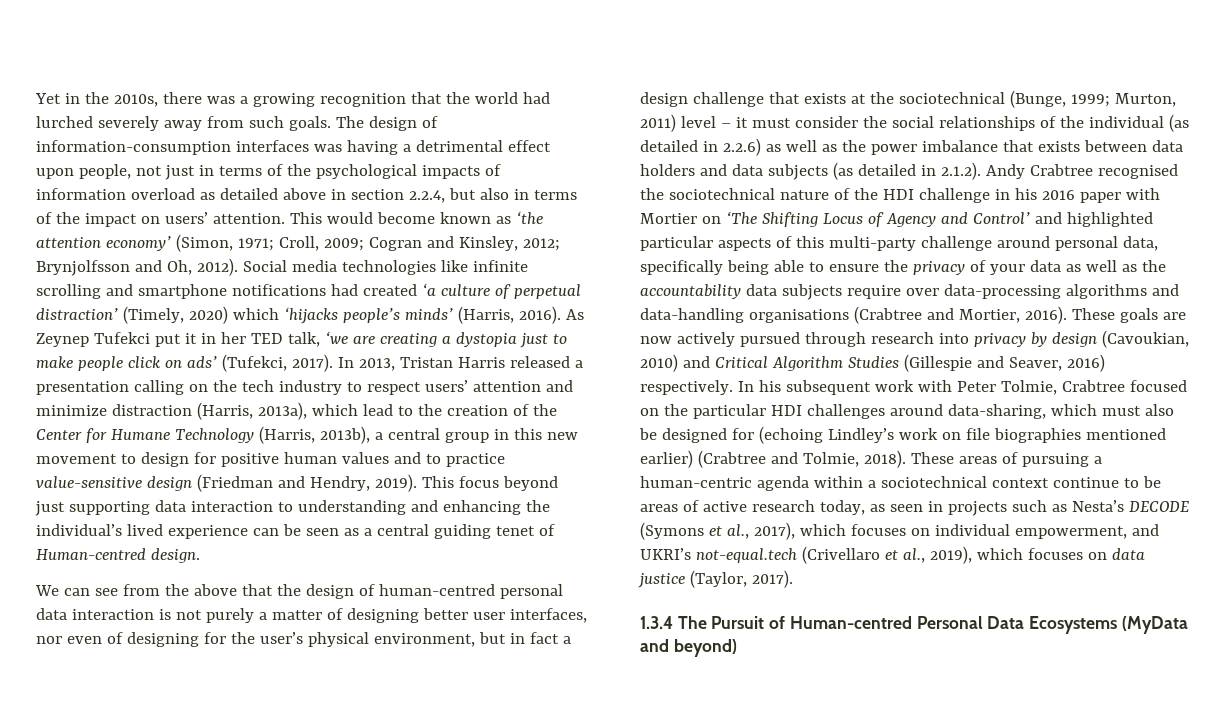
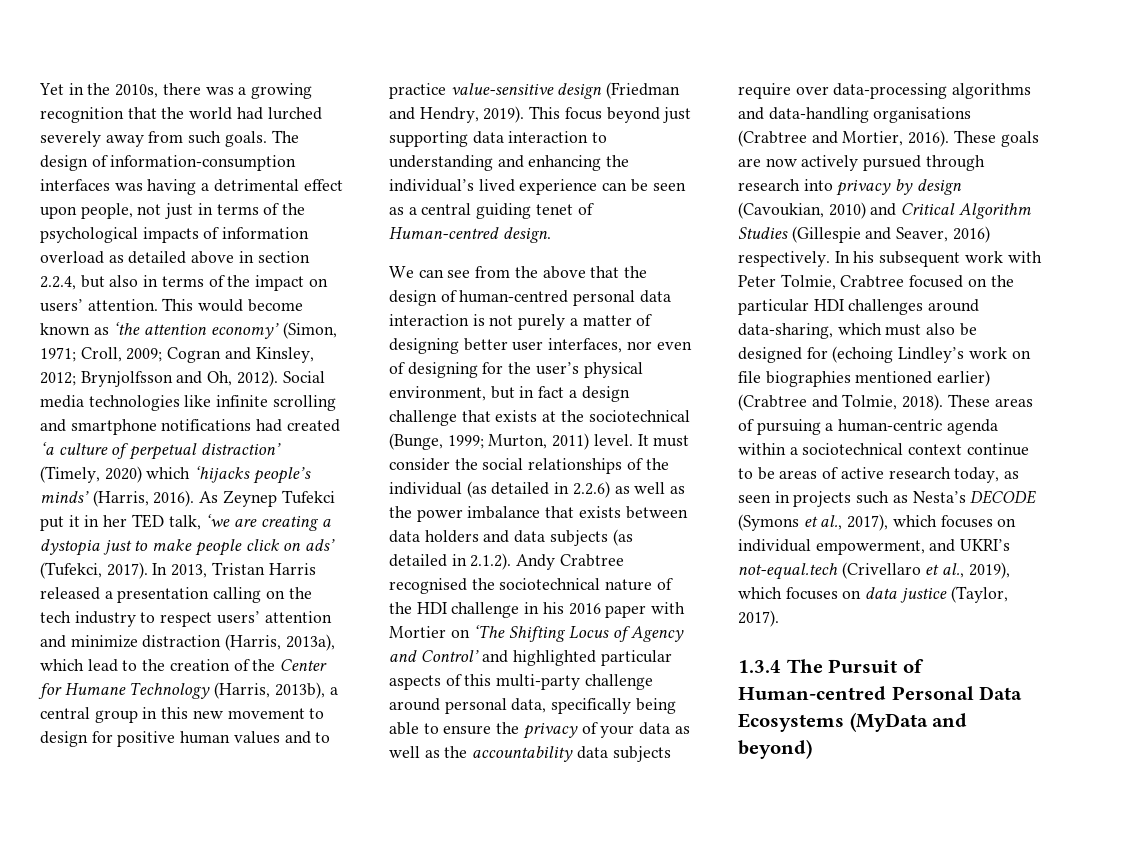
- Murton, 2011) level – it must consider the social relationships of the individual (as detailed in 2.2.6) as well as the power imbalance that exists between data holders and data subjects (as detailed in 2.1.2). Andy Crabtree recognised the sociotechnical nature of the HDI challenge in his 2016 paper with Mortier on ‘The Shifting Locus of Agency and Control’ and highlighted particular aspects of this multi-party challenge around personal data, specifically being able to ensure the privacy of your data as well as the accountability data subjects require over data-processing algorithms and data-handling organisations (Crabtree and Mortier, 2016).
+ Murton, 2011) level. It must consider the social relationships of the individual (as detailed in 2.2.6) as well as the power imbalance that exists between data holders and data subjects (as detailed in 2.1.2). Andy Crabtree recognised the sociotechnical nature of the HDI challenge in his 2016 paper with Mortier on ‘The Shifting Locus of Agency and Control’ and highlighted particular aspects of this multi-party challenge around personal data, specifically being able to ensure the privacy of your data as well as the accountability data subjects require over data-processing algorithms and data-handling organisations (Crabtree and Mortier, 2016).

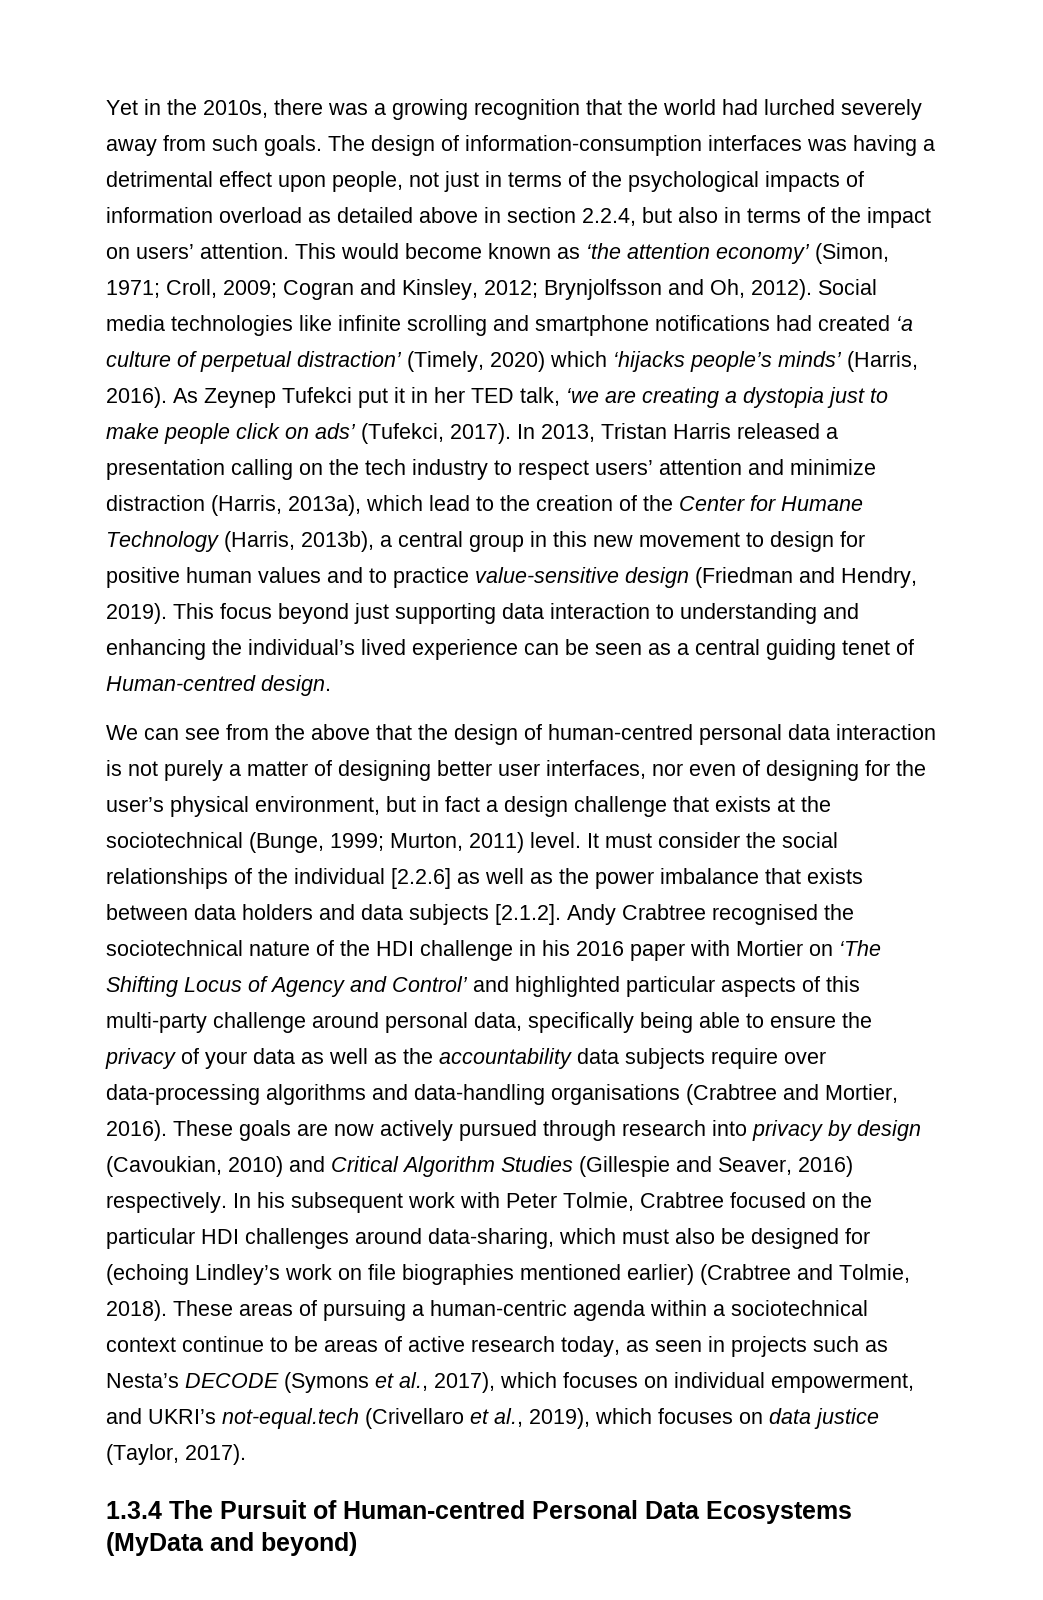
- It must consider the social relationships of the individual (as detailed in 2.2.6) as well as the power imbalance that exists between data holders and data subjects (as detailed in 2.1.2). Andy Crabtree recognised the sociotechnical nature of the HDI challenge in his 2016 paper with Mortier on ‘The Shifting Locus of Agency and Control’ and highlighted particular aspects of this multi-party challenge around personal data, specifically being able to ensure the privacy of your data as well as the accountability data subjects require over data-processing algorithms and data-handling organisations (Crabtree and Mortier, 2016).
+ It must consider the social relationships of the individual [2.2.6] as well as the power imbalance that exists between data holders and data subjects [2.1.2]. Andy Crabtree recognised the sociotechnical nature of the HDI challenge in his 2016 paper with Mortier on ‘The Shifting Locus of Agency and Control’ and highlighted particular aspects of this multi-party challenge around personal data, specifically being able to ensure the privacy of your data as well as the accountability data subjects require over data-processing algorithms and data-handling organisations (Crabtree and Mortier, 2016).

